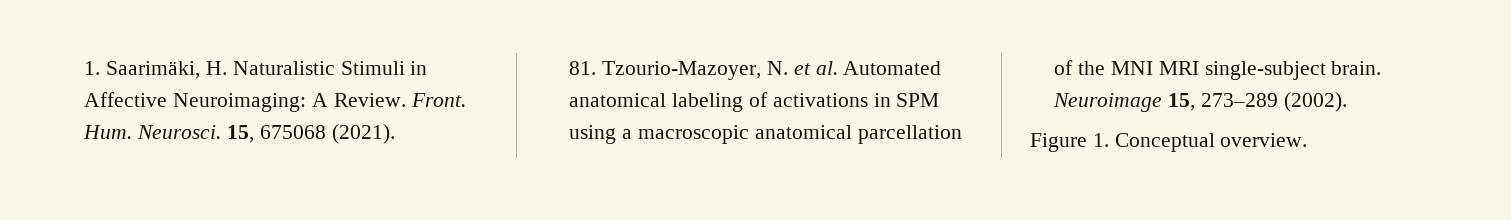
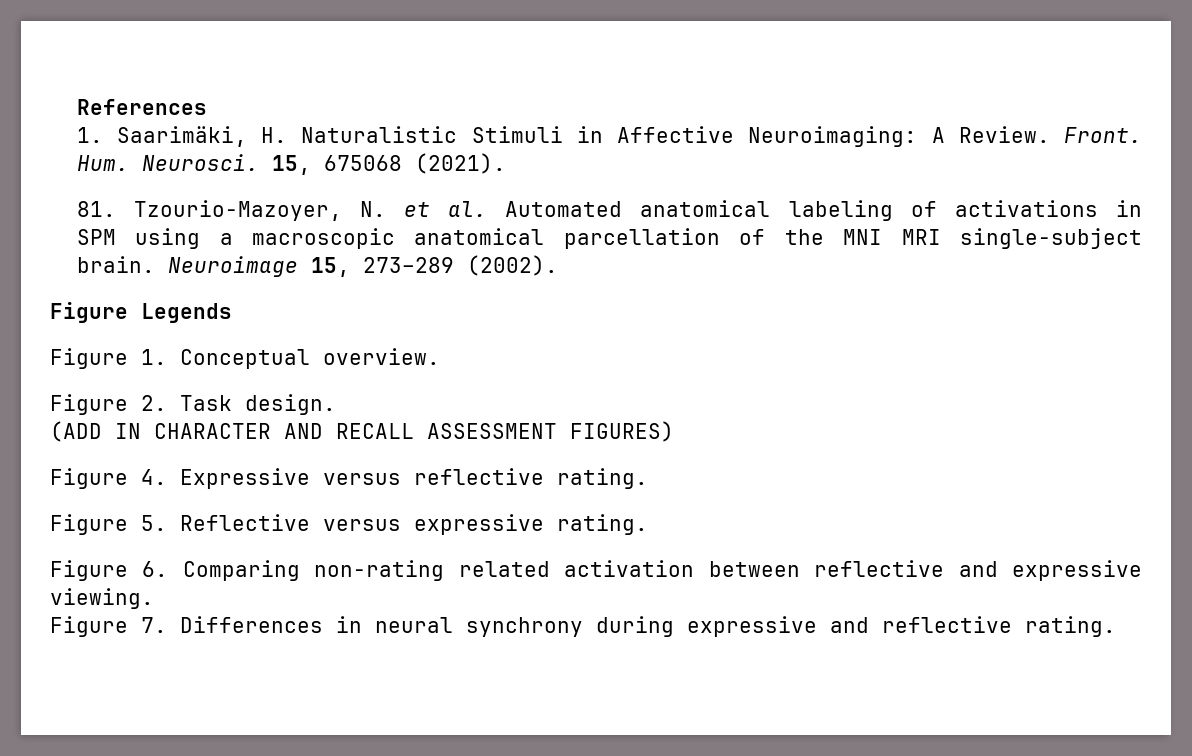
+ References
+ Figure Legends
+ Figure 2. Task design.
+ (ADD IN CHARACTER AND RECALL ASSESSMENT FIGURES)
+ Figure 4. Expressive versus reflective rating.
+ Figure 5. Reflective versus expressive rating.
+ Figure 6. Comparing non-rating related activation between reflective and expressive viewing.
+ Figure 7. Differences in neural synchrony during expressive and reflective rating.

